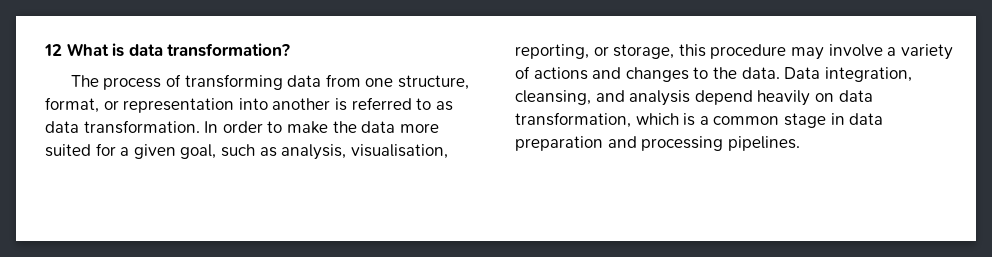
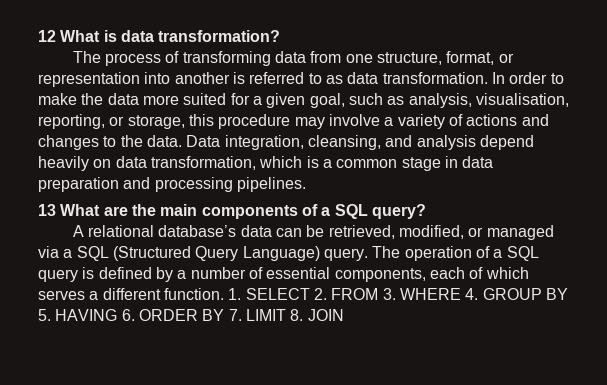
+ 13 What are the main components of a SQL query?
+ A relational database’s data can be retrieved, modified, or managed via a SQL (Structured Query Language) query. The operation of a SQL query is defined by a number of essential components, each of which serves a different function. 1. SELECT 2. FROM 3. WHERE 4. GROUP BY 5. HAVING 6. ORDER BY 7. LIMIT 8. JOIN

